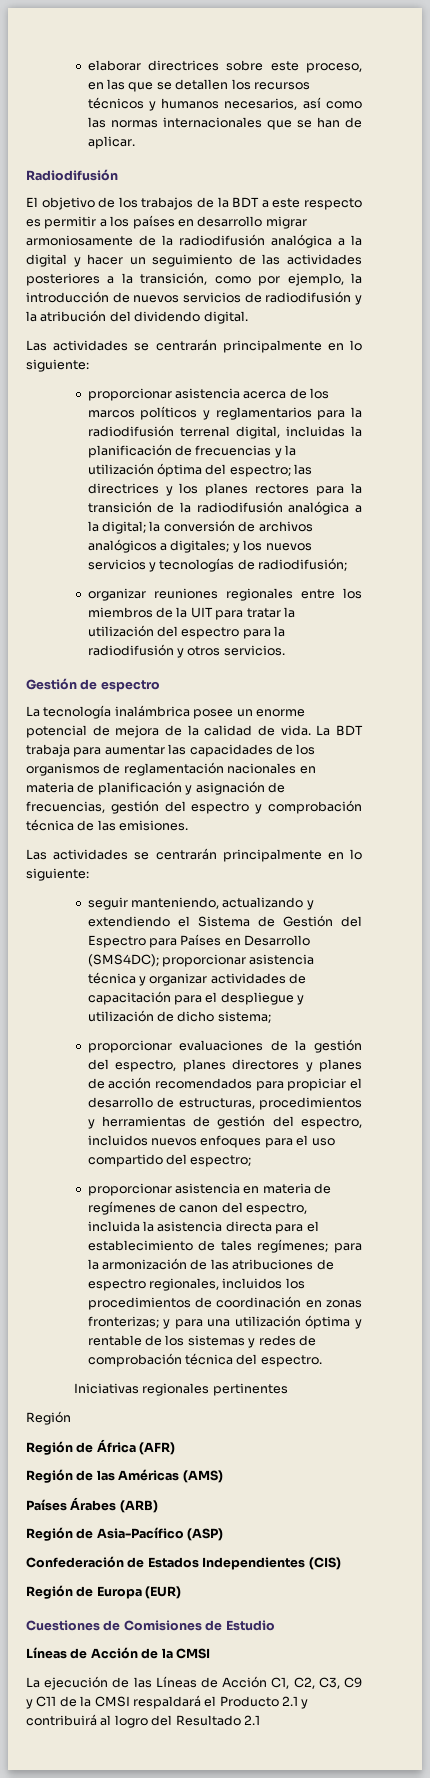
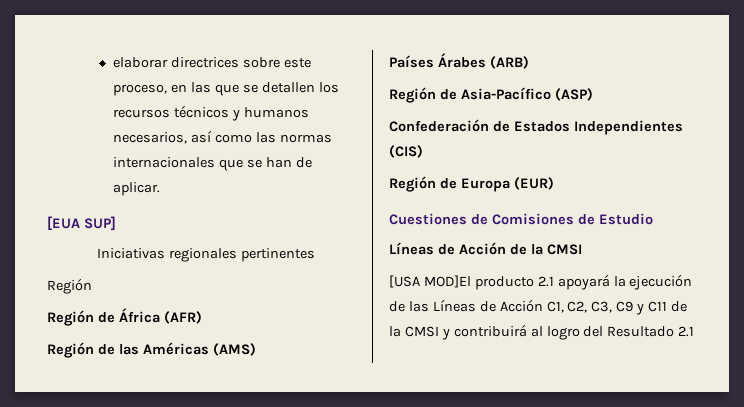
- Radiodifusión
- El objetivo de los trabajos de la BDT a este respecto es permitir a los países en desarrollo migrar armoniosamente de la radiodifusión analógica a la digital y hacer un seguimiento de las actividades posteriores a la transición, como por ejemplo, la introducción de nuevos servicios de radiodifusión y la atribución del dividendo digital.
- Las actividades se centrarán principalmente en lo siguiente:
- proporcionar asistencia acerca de los marcos políticos y reglamentarios para la radiodifusión terrenal digital, incluidas la planificación de frecuencias y la utilización óptima del espectro; las directrices y los planes rectores para la transición de la radiodifusión analógica a la digital; la conversión de archivos analógicos a digitales; y los nuevos servicios y tecnologías de radiodifusión;
- organizar reuniones regionales entre los miembros de la UIT para tratar la utilización del espectro para la radiodifusión y otros servicios.
- Gestión de espectro
- La tecnología inalámbrica posee un enorme potencial de mejora de la calidad de vida. La BDT trabaja para aumentar las capacidades de los organismos de reglamentación nacionales en materia de planificación y asignación de frecuencias, gestión del espectro y comprobación técnica de las emisiones.
- Las actividades se centrarán principalmente en lo siguiente:
- seguir manteniendo, actualizando y extendiendo el Sistema de Gestión del Espectro para Países en Desarrollo (SMS4DC); proporcionar asistencia técnica y organizar actividades de capacitación para el despliegue y utilización de dicho sistema;
- proporcionar evaluaciones de la gestión del espectro, planes directores y planes de acción recomendados para propiciar el desarrollo de estructuras, procedimientos y herramientas de gestión del espectro, incluidos nuevos enfoques para el uso compartido del espectro;
- proporcionar asistencia en materia de regímenes de canon del espectro, incluida la asistencia directa para el establecimiento de tales regímenes; para la armonización de las atribuciones de espectro regionales, incluidos los procedimientos de coordinación en zonas fronterizas; y para una utilización óptima y rentable de los sistemas y redes de comprobación técnica del espectro.
+ [EUA SUP]
- La ejecución de las Líneas de Acción C1, C2, C3, C9 y C11 de la CMSI respaldará el Producto 2.1 y contribuirá al logro del Resultado 2.1
+ [USA MOD]El producto 2.1 apoyará la ejecución de las Líneas de Acción C1, C2, C3, C9 y C11 de la CMSI y contribuirá al logro del Resultado 2.1

